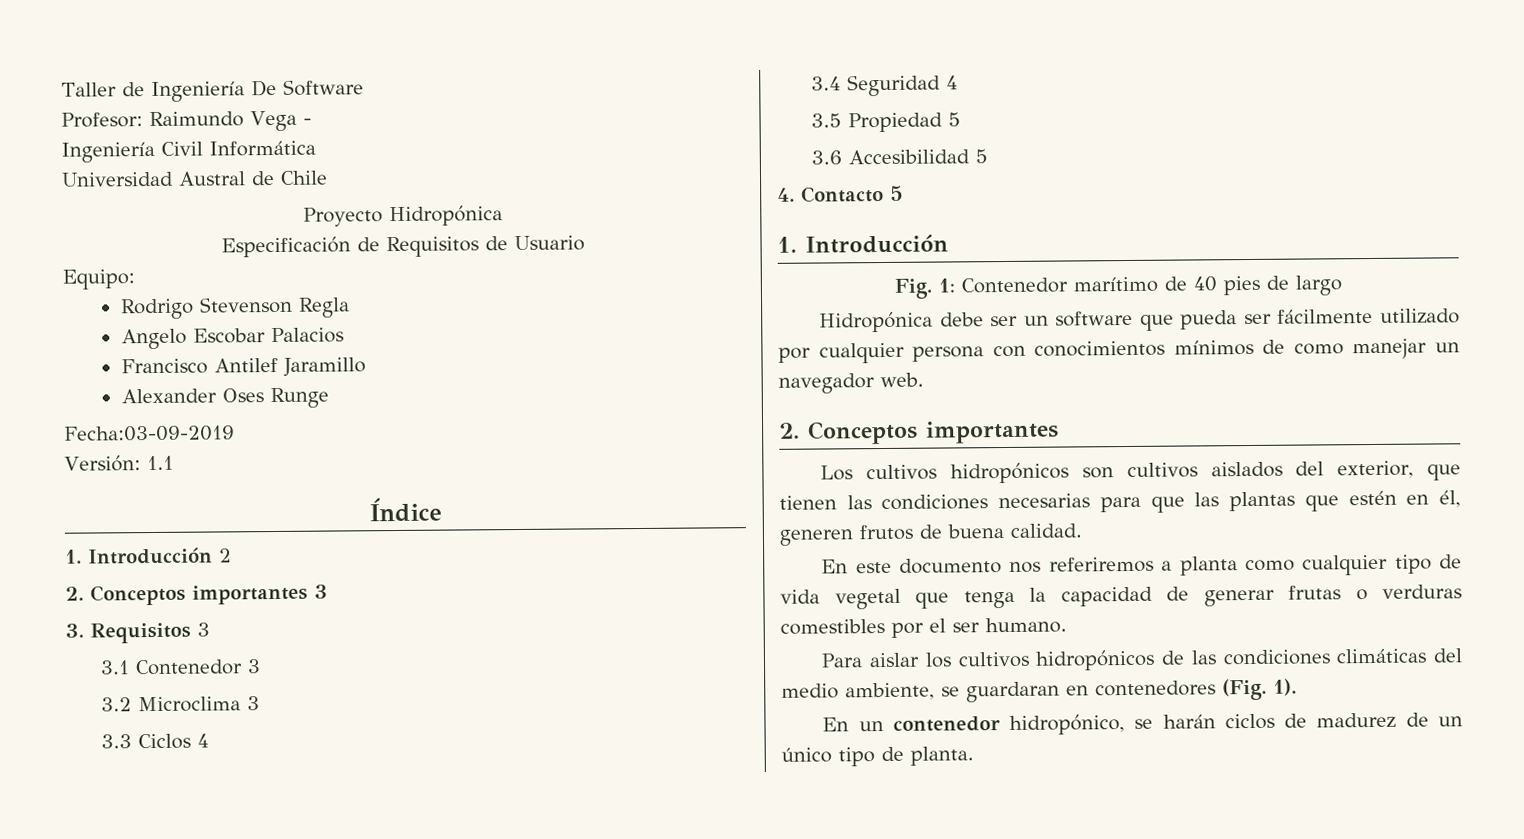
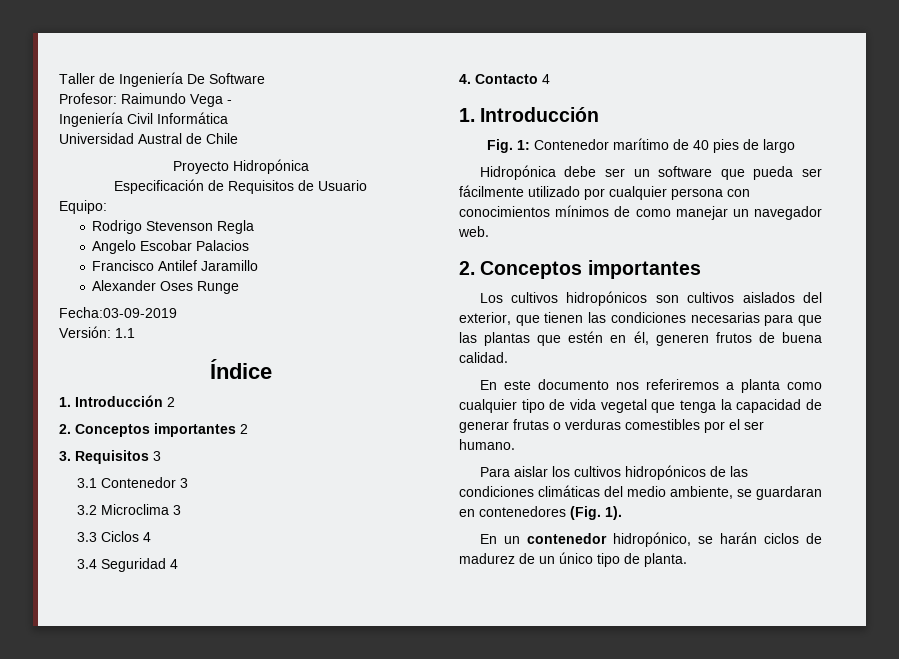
- 2. Conceptos importantes 3
+ 2. Conceptos importantes 2
- 3.5 Propiedad 5
- 3.6 Accesibilidad 5
- 4. Contacto 5
+ 4. Contacto 4

